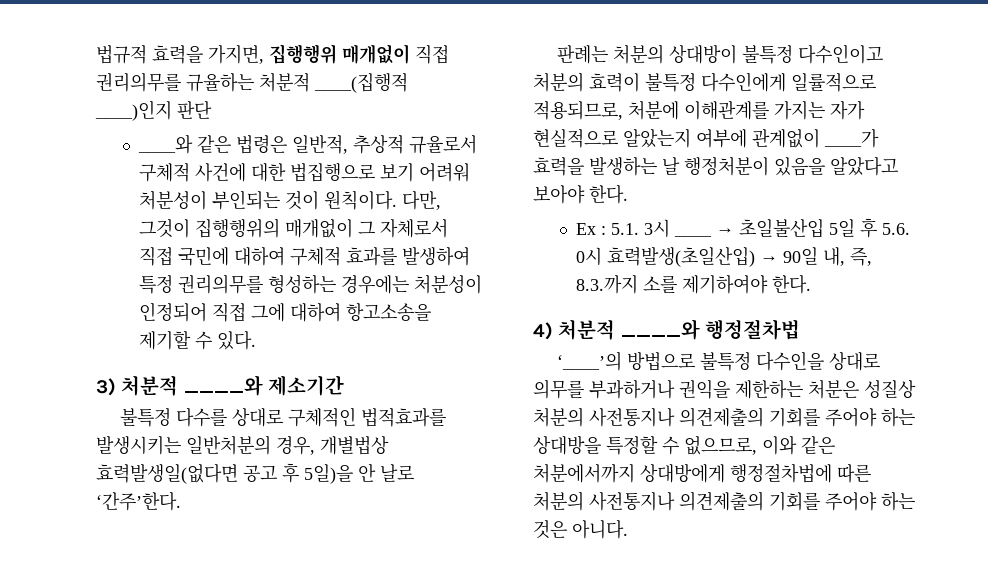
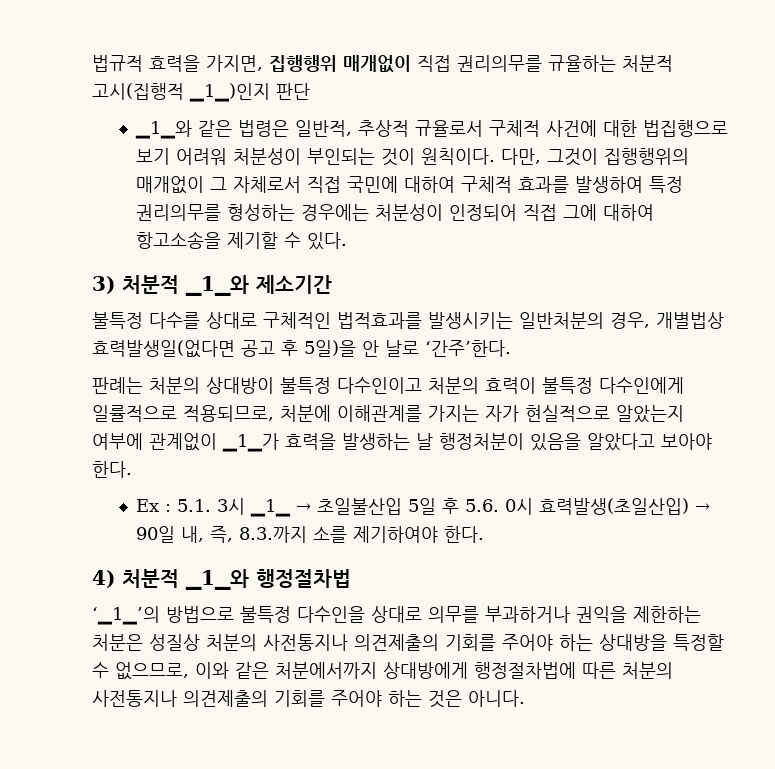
- 법규적 효력을 가지면, 집행행위 매개없이 직접 권리의무를 규율하는 처분적 ____(집행적 ____)인지 판단
+ 법규적 효력을 가지면, 집행행위 매개없이 직접 권리의무를 규율하는 처분적 고시(집행적 ▁1▁)인지 판단
- ____와 같은 법령은 일반적, 추상적 규율로서 구체적 사건에 대한 법집행으로 보기 어려워 처분성이 부인되는 것이 원칙이다.
+ ▁1▁와 같은 법령은 일반적, 추상적 규율로서 구체적 사건에 대한 법집행으로 보기 어려워 처분성이 부인되는 것이 원칙이다.
- 3) 처분적 ____와 제소기간
+ 3) 처분적 ▁1▁와 제소기간
- 판례는 처분의 상대방이 불특정 다수인이고 처분의 효력이 불특정 다수인에게 일률적으로 적용되므로, 처분에 이해관계를 가지는 자가 현실적으로 알았는지 여부에 관계없이 ____가 효력을 발생하는 날 행정처분이 있음을 알았다고 보아야 한다.
+ 판례는 처분의 상대방이 불특정 다수인이고 처분의 효력이 불특정 다수인에게 일률적으로 적용되므로, 처분에 이해관계를 가지는 자가 현실적으로 알았는지 여부에 관계없이 ▁1▁가 효력을 발생하는 날 행정처분이 있음을 알았다고 보아야 한다.
- Ex : 5.1. 3시 ____ → 초일불산입 5일 후 5.6. 0시 효력발생(초일산입) → 90일 내, 즉, 8.3.까지 소를 제기하여야 한다.
+ Ex : 5.1. 3시 ▁1▁ → 초일불산입 5일 후 5.6. 0시 효력발생(초일산입) → 90일 내, 즉, 8.3.까지 소를 제기하여야 한다.
- 4) 처분적 ____와 행정절차법
+ 4) 처분적 ▁1▁와 행정절차법
- ‘____’의 방법으로 불특정 다수인을 상대로 의무를 부과하거나 권익을 제한하는 처분은 성질상 처분의 사전통지나 의견제출의 기회를 주어야 하는 상대방을 특정할 수 없으므로, 이와 같은 처분에서까지 상대방에게 행정절차법에 따른 처분의 사전통지나 의견제출의 기회를 주어야 하는 것은 아니다.
+ ‘▁1▁’의 방법으로 불특정 다수인을 상대로 의무를 부과하거나 권익을 제한하는 처분은 성질상 처분의 사전통지나 의견제출의 기회를 주어야 하는 상대방을 특정할 수 없으므로, 이와 같은 처분에서까지 상대방에게 행정절차법에 따른 처분의 사전통지나 의견제출의 기회를 주어야 하는 것은 아니다.

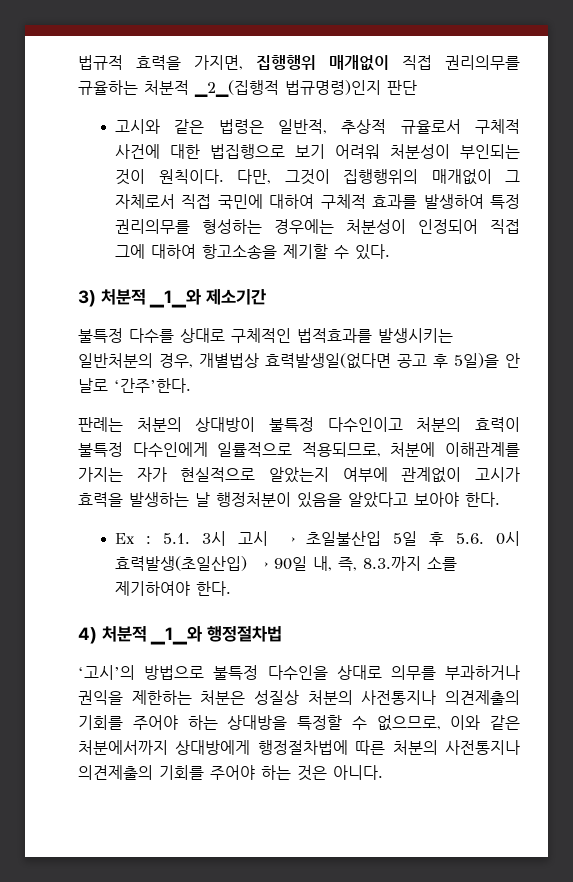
- 법규적 효력을 가지면, 집행행위 매개없이 직접 권리의무를 규율하는 처분적 고시(집행적 ▁1▁)인지 판단
+ 법규적 효력을 가지면, 집행행위 매개없이 직접 권리의무를 규율하는 처분적 ▁2▁(집행적 법규명령)인지 판단
- ▁1▁와 같은 법령은 일반적, 추상적 규율로서 구체적 사건에 대한 법집행으로 보기 어려워 처분성이 부인되는 것이 원칙이다.
+ 고시와 같은 법령은 일반적, 추상적 규율로서 구체적 사건에 대한 법집행으로 보기 어려워 처분성이 부인되는 것이 원칙이다.
- 판례는 처분의 상대방이 불특정 다수인이고 처분의 효력이 불특정 다수인에게 일률적으로 적용되므로, 처분에 이해관계를 가지는 자가 현실적으로 알았는지 여부에 관계없이 ▁1▁가 효력을 발생하는 날 행정처분이 있음을 알았다고 보아야 한다.
+ 판례는 처분의 상대방이 불특정 다수인이고 처분의 효력이 불특정 다수인에게 일률적으로 적용되므로, 처분에 이해관계를 가지는 자가 현실적으로 알았는지 여부에 관계없이 고시가 효력을 발생하는 날 행정처분이 있음을 알았다고 보아야 한다.
- Ex : 5.1. 3시 ▁1▁ → 초일불산입 5일 후 5.6. 0시 효력발생(초일산입) → 90일 내, 즉, 8.3.까지 소를 제기하여야 한다.
+ Ex : 5.1. 3시 고시 → 초일불산입 5일 후 5.6. 0시 효력발생(초일산입) → 90일 내, 즉, 8.3.까지 소를 제기하여야 한다.
- ‘▁1▁’의 방법으로 불특정 다수인을 상대로 의무를 부과하거나 권익을 제한하는 처분은 성질상 처분의 사전통지나 의견제출의 기회를 주어야 하는 상대방을 특정할 수 없으므로, 이와 같은 처분에서까지 상대방에게 행정절차법에 따른 처분의 사전통지나 의견제출의 기회를 주어야 하는 것은 아니다.
+ ‘고시’의 방법으로 불특정 다수인을 상대로 의무를 부과하거나 권익을 제한하는 처분은 성질상 처분의 사전통지나 의견제출의 기회를 주어야 하는 상대방을 특정할 수 없으므로, 이와 같은 처분에서까지 상대방에게 행정절차법에 따른 처분의 사전통지나 의견제출의 기회를 주어야 하는 것은 아니다.

